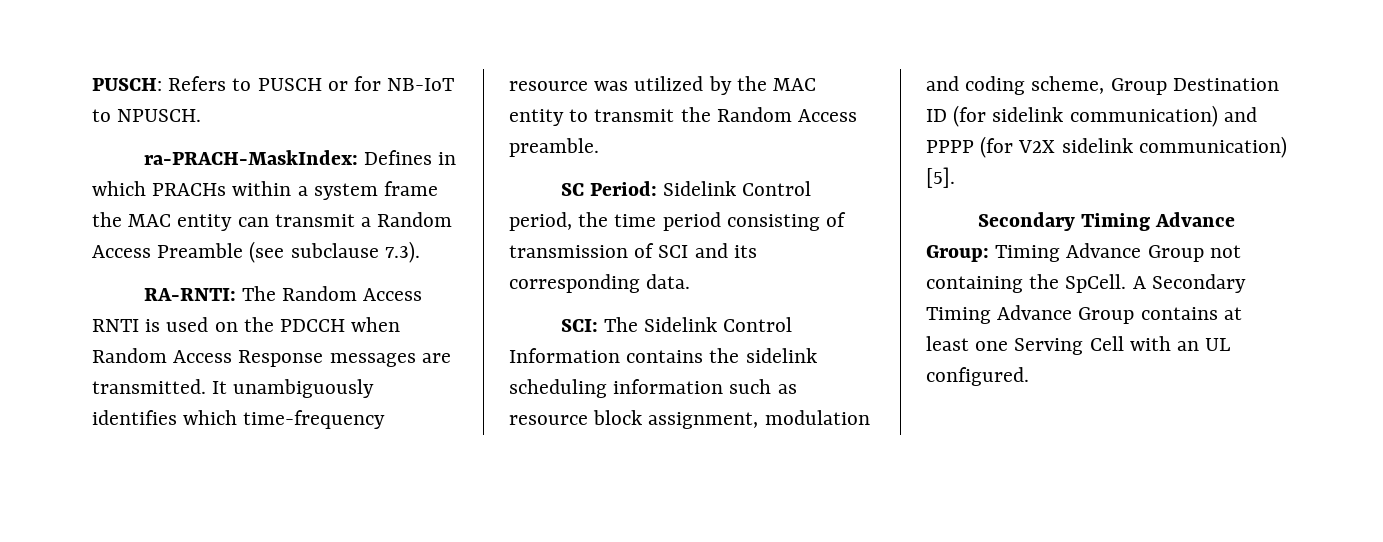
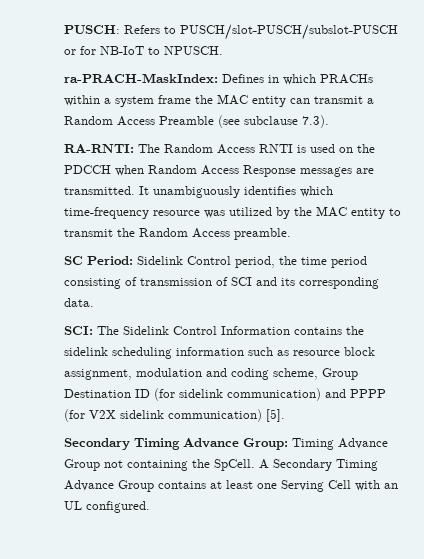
- PUSCH: Refers to PUSCH or for NB-IoT to NPUSCH.
+ PUSCH: Refers to PUSCH/slot-PUSCH/subslot-PUSCH or for NB-IoT to NPUSCH.

